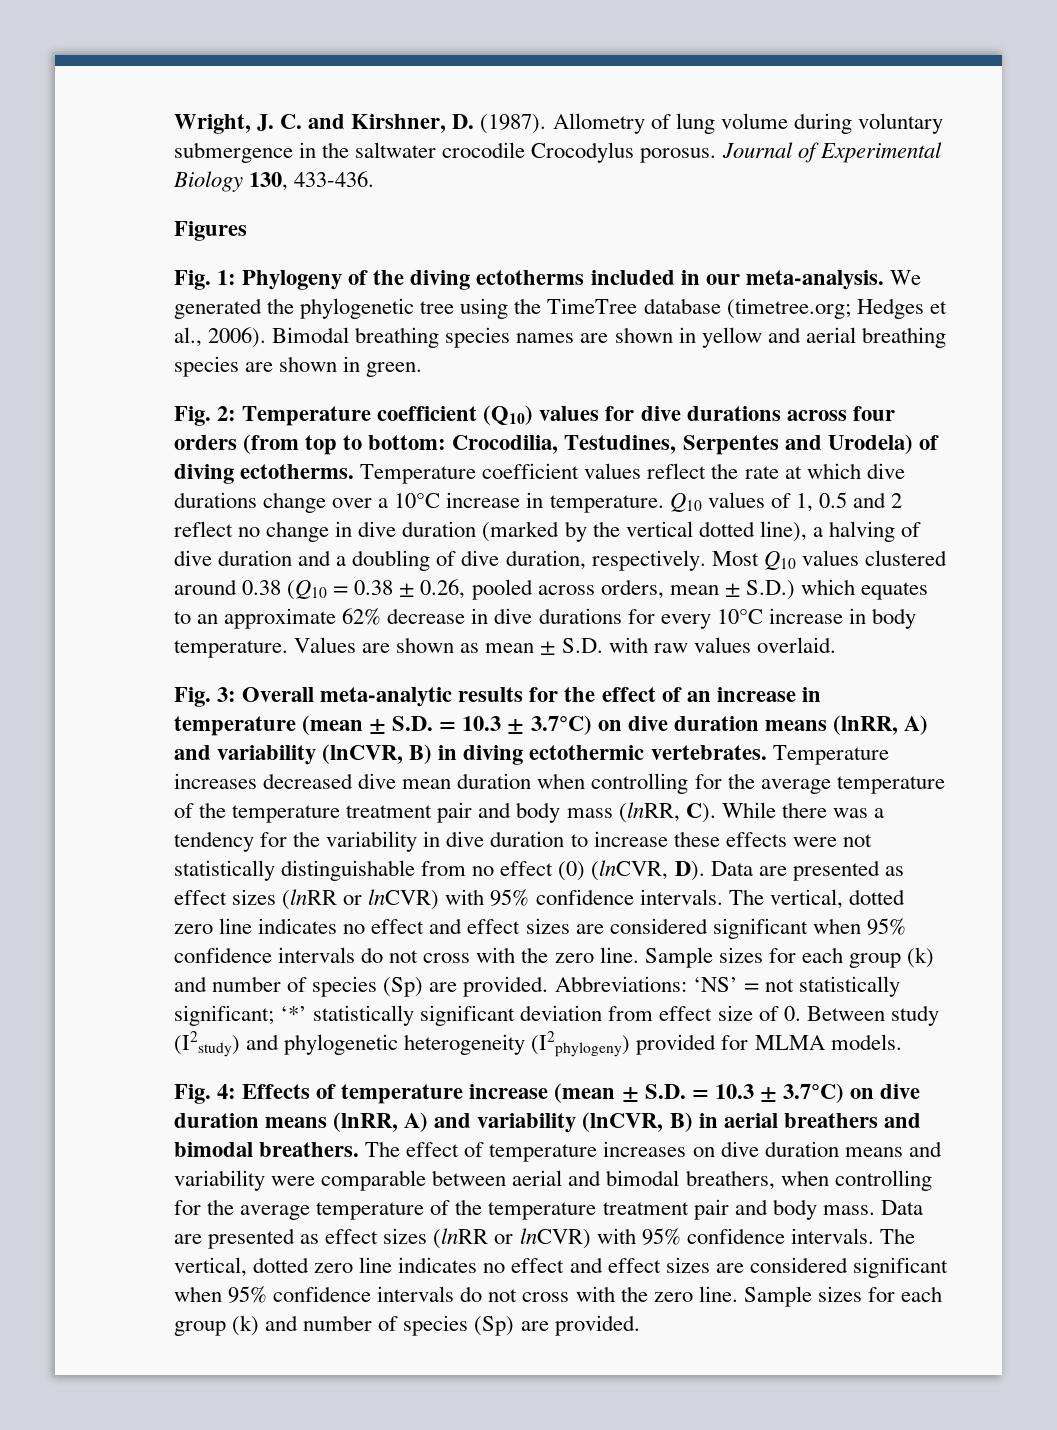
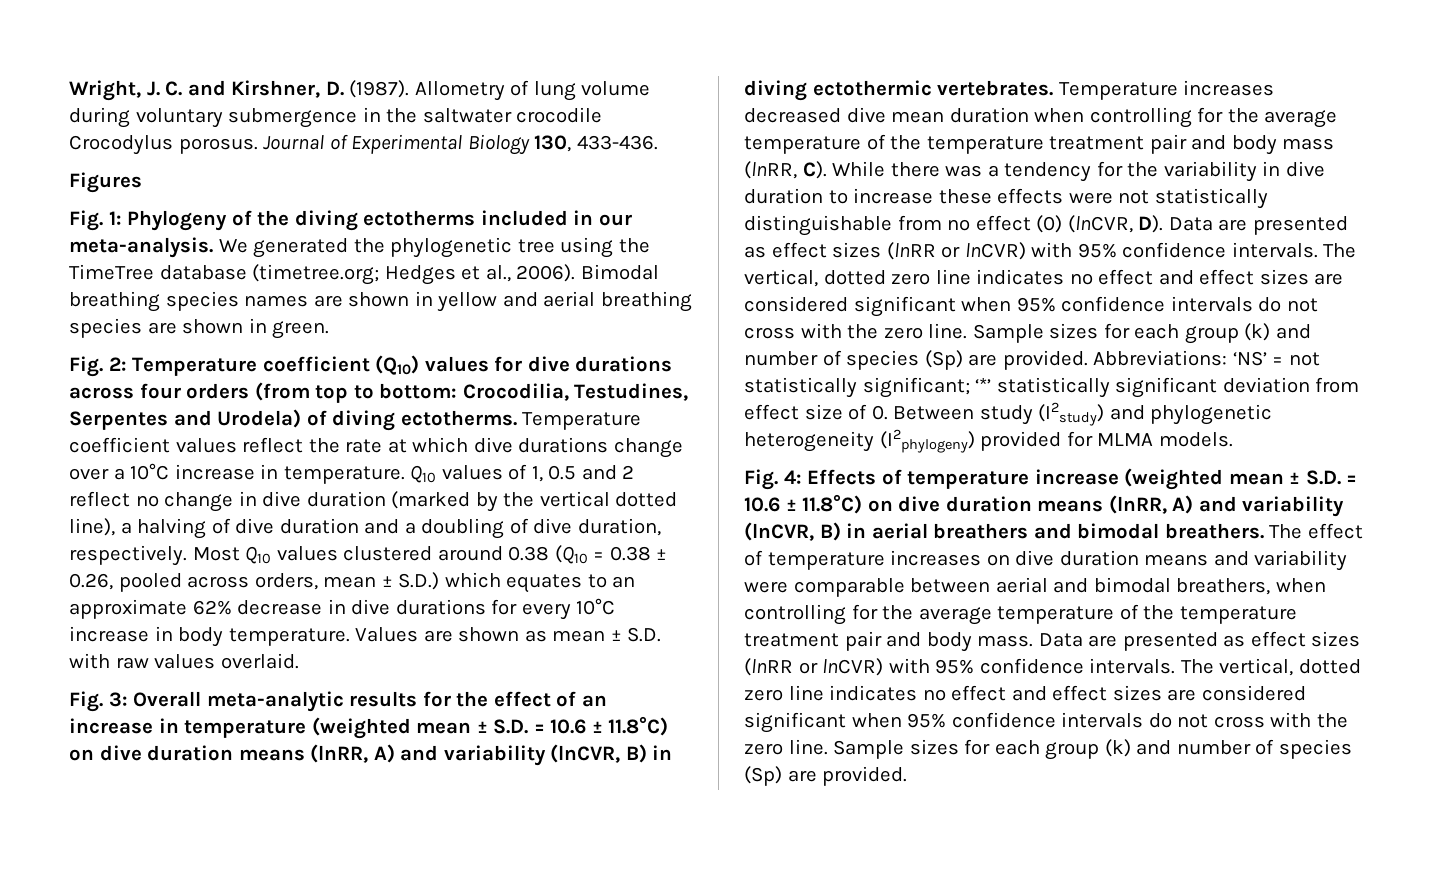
- Fig. 3: Overall meta-analytic results for the effect of an increase in temperature (mean ± S.D. = 10.3 ± 3.7°C) on dive duration means (lnRR, A) and variability (lnCVR, B) in diving ectothermic vertebrates.
+ Fig. 3: Overall meta-analytic results for the effect of an increase in temperature (weighted mean ± S.D. = 10.6 ± 11.8°C) on dive duration means (lnRR, A) and variability (lnCVR, B) in diving ectothermic vertebrates.
- Fig. 4: Effects of temperature increase (mean ± S.D. = 10.3 ± 3.7°C) on dive duration means (lnRR, A) and variability (lnCVR, B) in aerial breathers and bimodal breathers.
+ Fig. 4: Effects of temperature increase (weighted mean ± S.D. = 10.6 ± 11.8°C) on dive duration means (lnRR, A) and variability (lnCVR, B) in aerial breathers and bimodal breathers.

